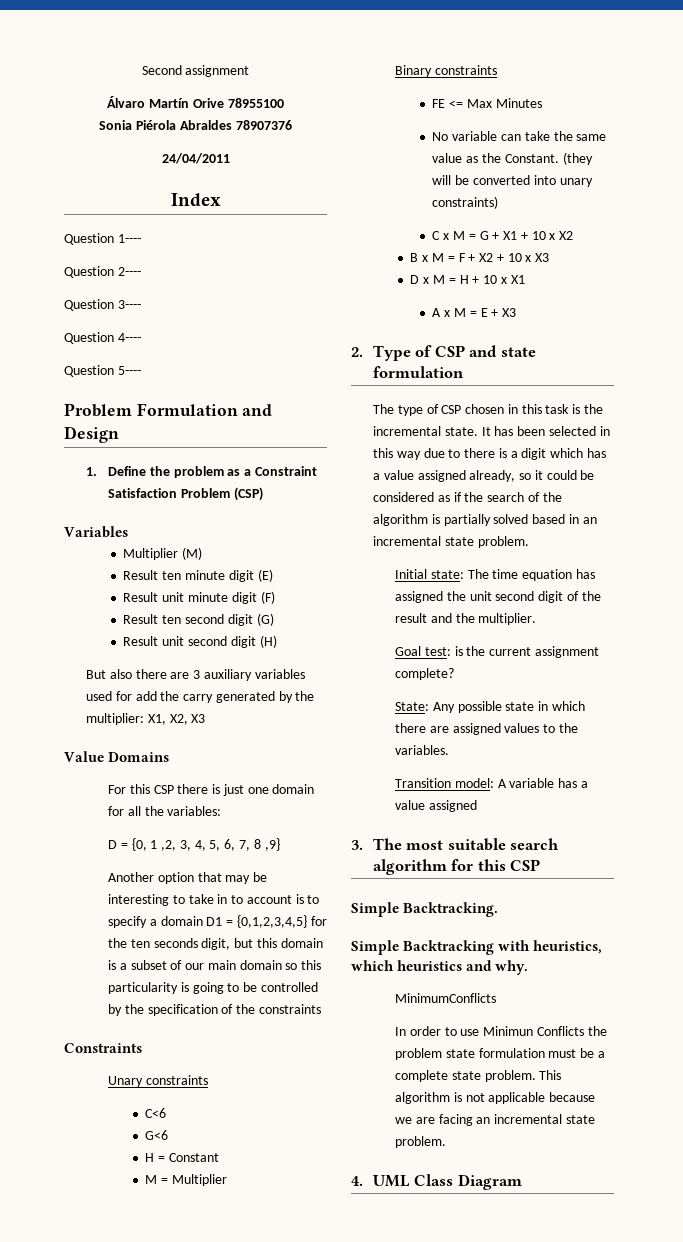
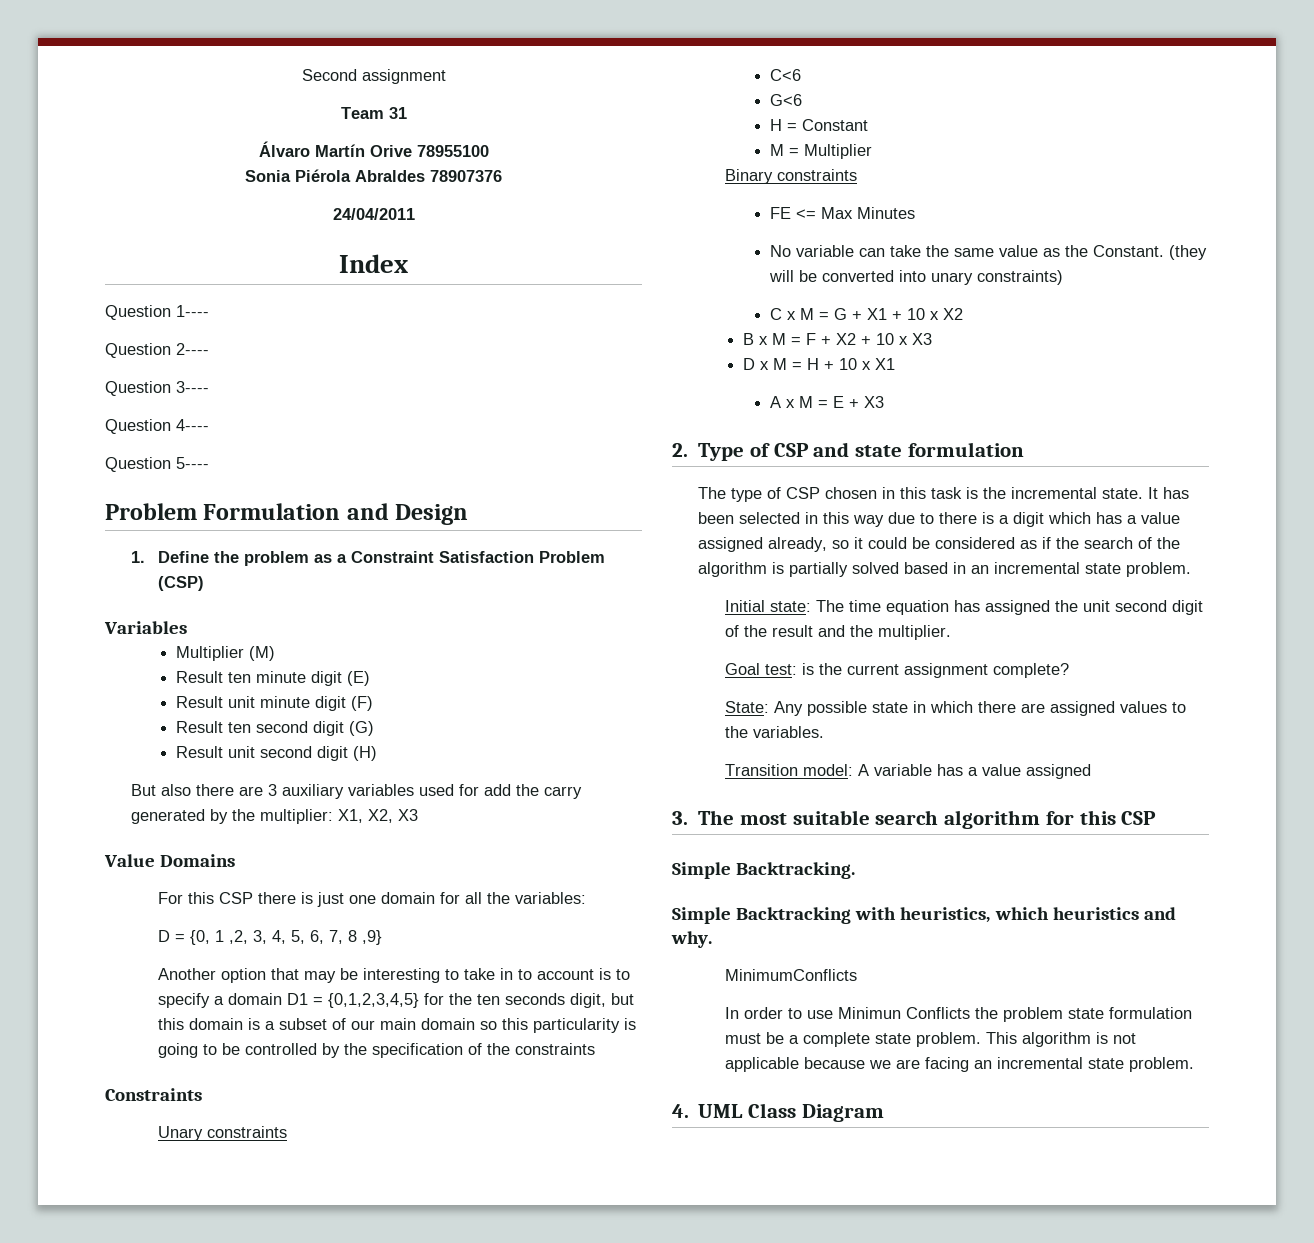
+ Team 31

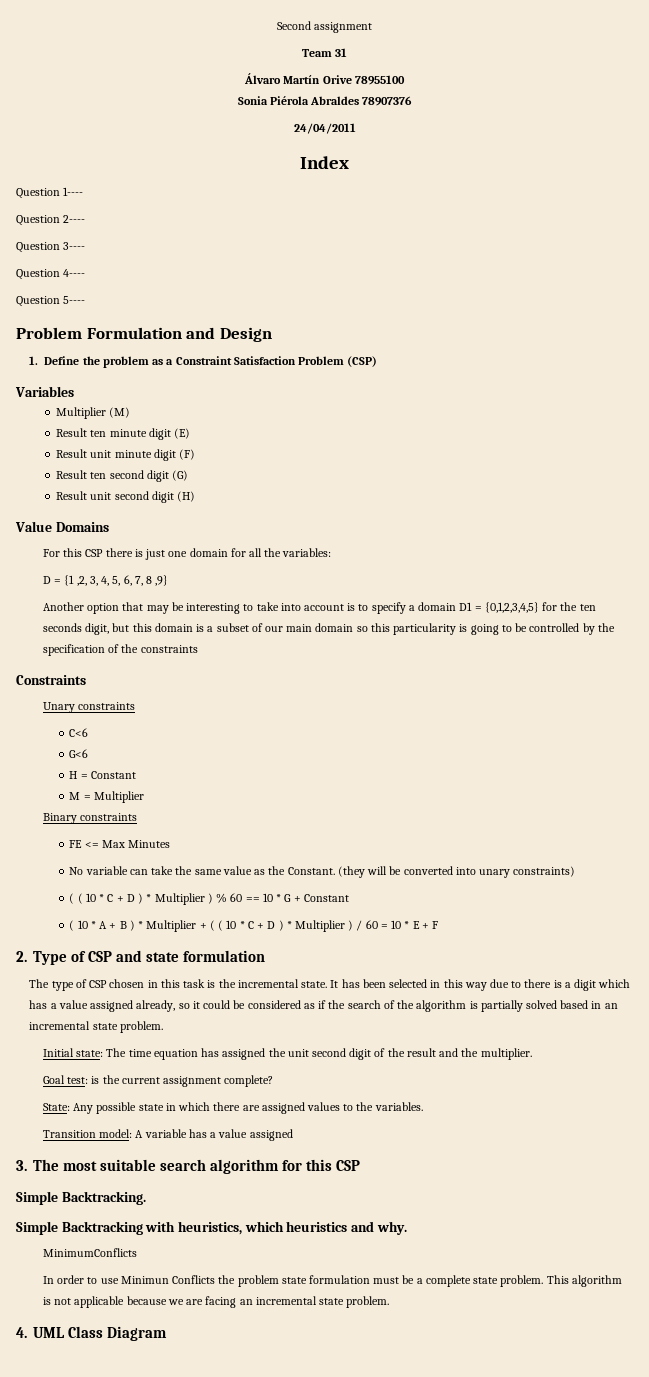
- But also there are 3 auxiliary variables used for add the carry generated by the multiplier: X1, X2, X3
- D = {0, 1 ,2, 3, 4, 5, 6, 7, 8 ,9}
+ D = {1 ,2, 3, 4, 5, 6, 7, 8 ,9}
- Another option that may be interesting to take in to account is to specify a domain D1 = {0,1,2,3,4,5} for the ten seconds digit, but this domain is a subset of our main domain so this particularity is going to be controlled by the specification of the constraints
+ Another option that may be interesting to take into account is to specify a domain D1 = {0,1,2,3,4,5} for the ten seconds digit, but this domain is a subset of our main domain so this particularity is going to be controlled by the specification of the constraints
- C x M = G + X1 + 10 x X2
- B x M = F + X2 + 10 x X3
- D x M = H + 10 x X1
- A x M = E + X3
+ ( ( 10 * C + D ) * Multiplier ) % 60 == 10 * G + Constant
+ ( 10 * A + B ) * Multiplier + ( ( 10 * C + D ) * Multiplier ) / 60 = 10 * E + F

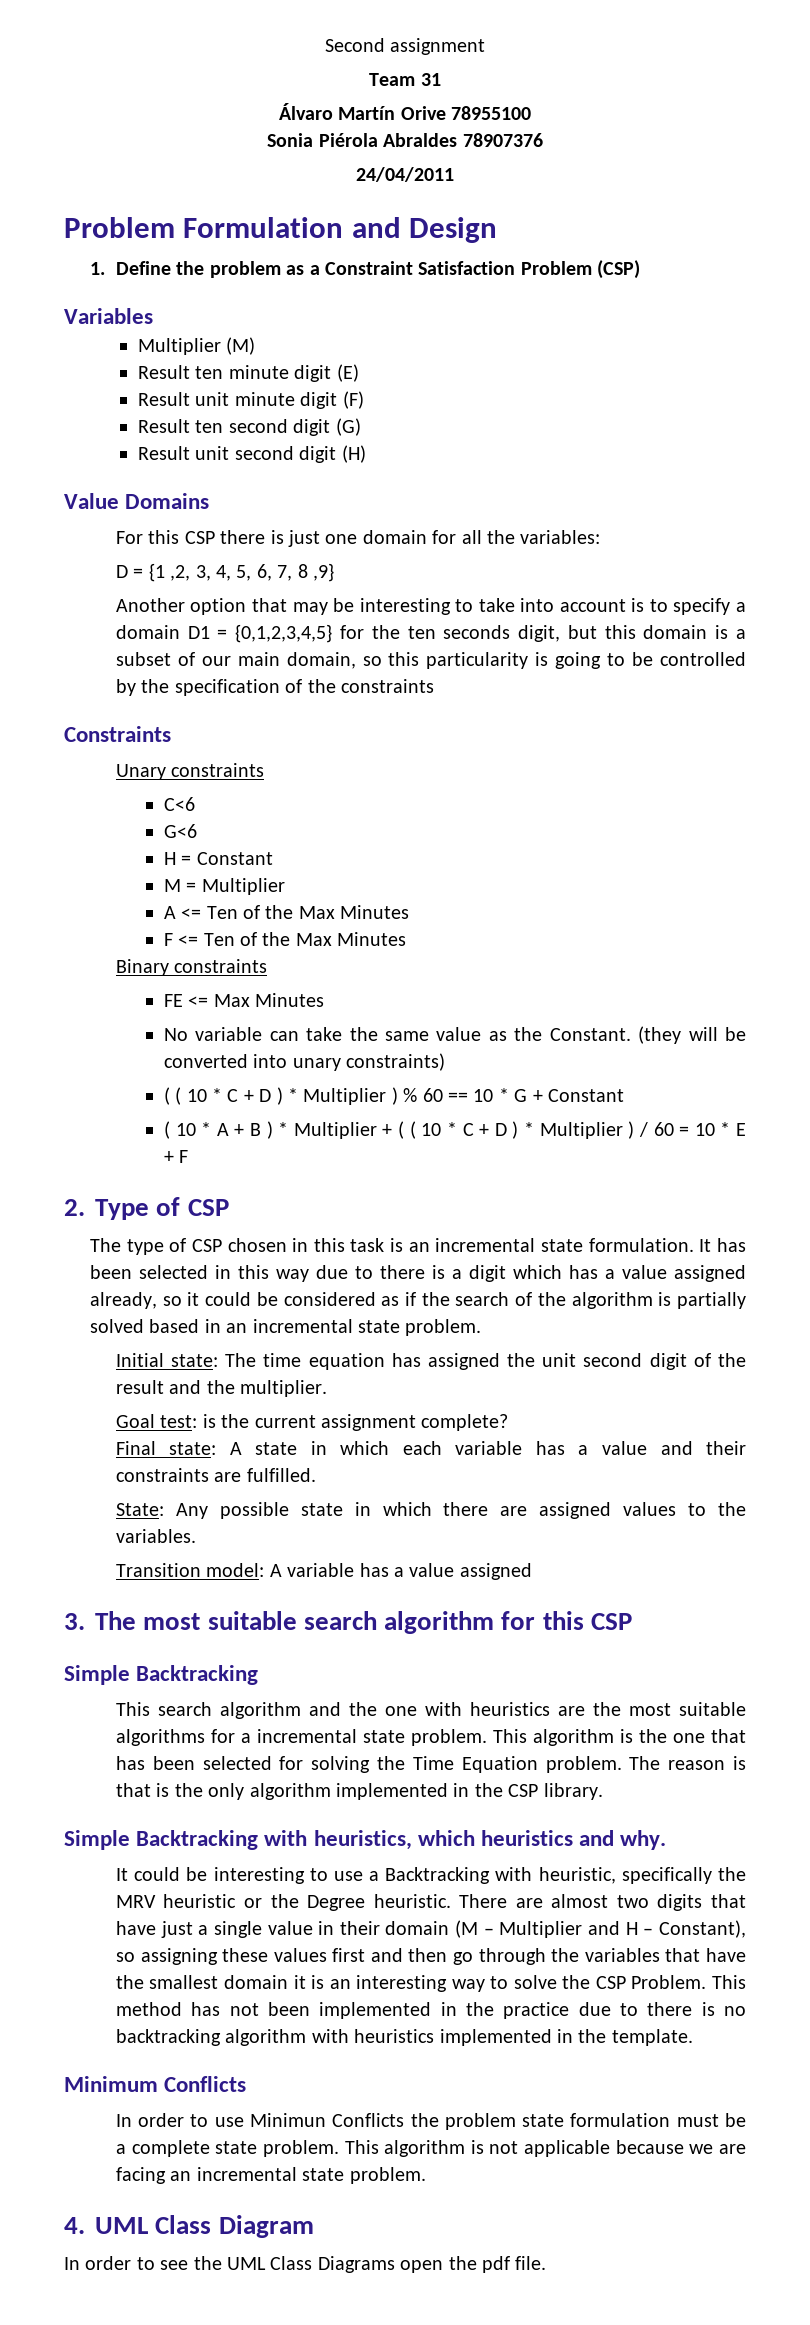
- Index
- Question 1----
- Question 2----
- Question 3----
- Question 4----
- Question 5----
- Another option that may be interesting to take into account is to specify a domain D1 = {0,1,2,3,4,5} for the ten seconds digit, but this domain is a subset of our main domain so this particularity is going to be controlled by the specification of the constraints
+ Another option that may be interesting to take into account is to specify a domain D1 = {0,1,2,3,4,5} for the ten seconds digit, but this domain is a subset of our main domain, so this particularity is going to be controlled by the specification of the constraints
+ A <= Ten of the Max Minutes
+ F <= Ten of the Max Minutes
- 2. Type of CSP and state formulation
+ 2. Type of CSP
- The type of CSP chosen in this task is the incremental state.
+ The type of CSP chosen in this task is an incremental state formulation.
+ Final state: A state in which each variable has a value and their constraints are fulfilled.
  3. The most suitable search algorithm for this CSP
- Simple Backtracking.
+ Simple Backtracking
+ This search algorithm and the one with heuristics are the most suitable algorithms for a incremental state problem. This algorithm is the one that has been selected for solving the Time Equation problem. The reason is that is the only algorithm implemented in the CSP library.
- MinimumConflicts
+ It could be interesting to use a Backtracking with heuristic, specifically the MRV heuristic or the Degree heuristic. There are almost two digits that have just a single value in their domain (M – Multiplier and H – Constant), so assigning these values first and then go through the variables that have the smallest domain it is an interesting way to solve the CSP Problem. This method has not been implemented in the practice due to there is no backtracking algorithm with heuristics implemented in the template.
+ Minimum Conflicts
+ In order to see the UML Class Diagrams open the pdf file.

